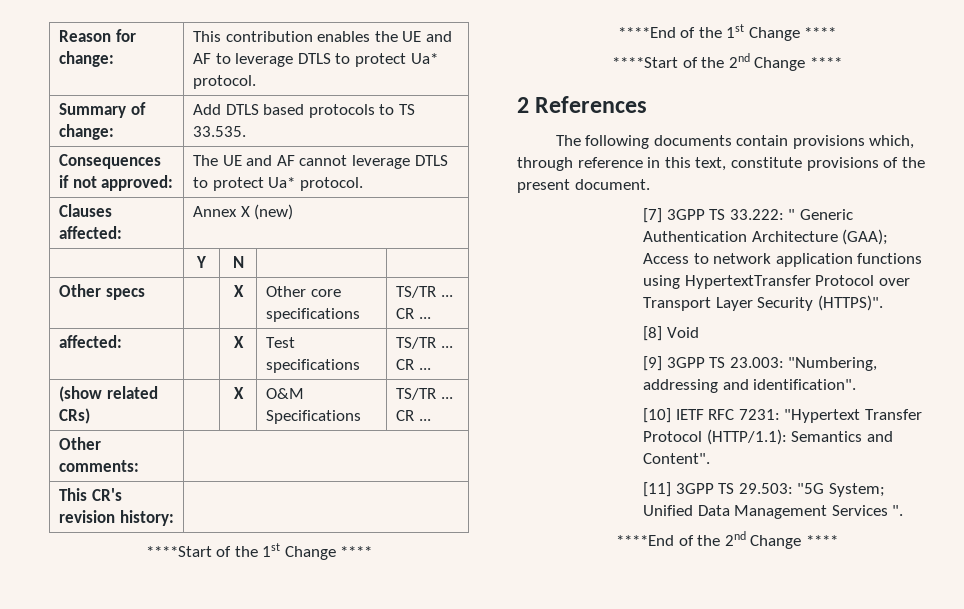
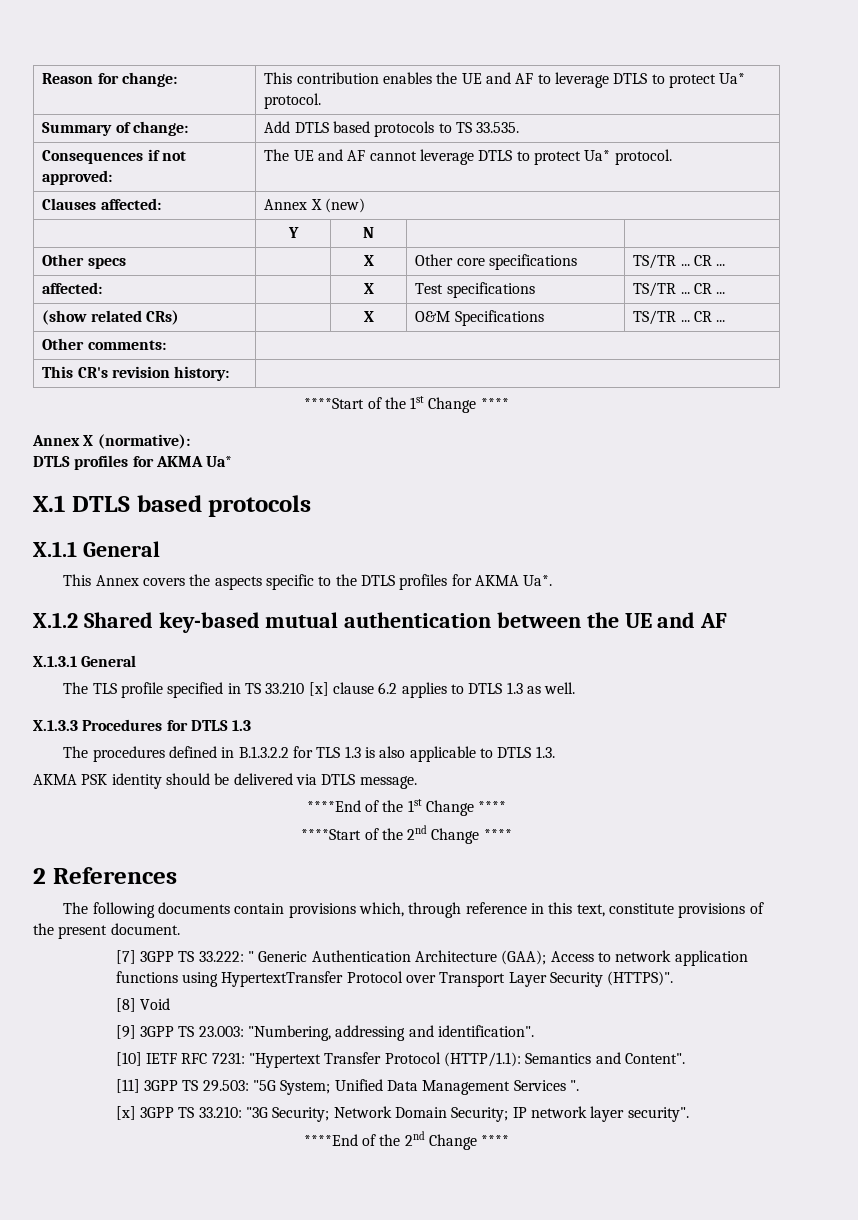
+ Annex X (normative):
+ DTLS profiles for AKMA Ua*
+ X.1 DTLS based protocols
+ X.1.1 General
+ This Annex covers the aspects specific to the DTLS profiles for AKMA Ua*.
+ X.1.2 Shared key-based mutual authentication between the UE and AF
+ X.1.3.1 General
+ The TLS profile specified in TS 33.210 [x] clause 6.2 applies to DTLS 1.3 as well.
+ X.1.3.3 Procedures for DTLS 1.3
+ The procedures defined in B.1.3.2.2 for TLS 1.3 is also applicable to DTLS 1.3.
+ AKMA PSK identity should be delivered via DTLS message.
+ [x] 3GPP TS 33.210: "3G Security; Network Domain Security; IP network layer security".

